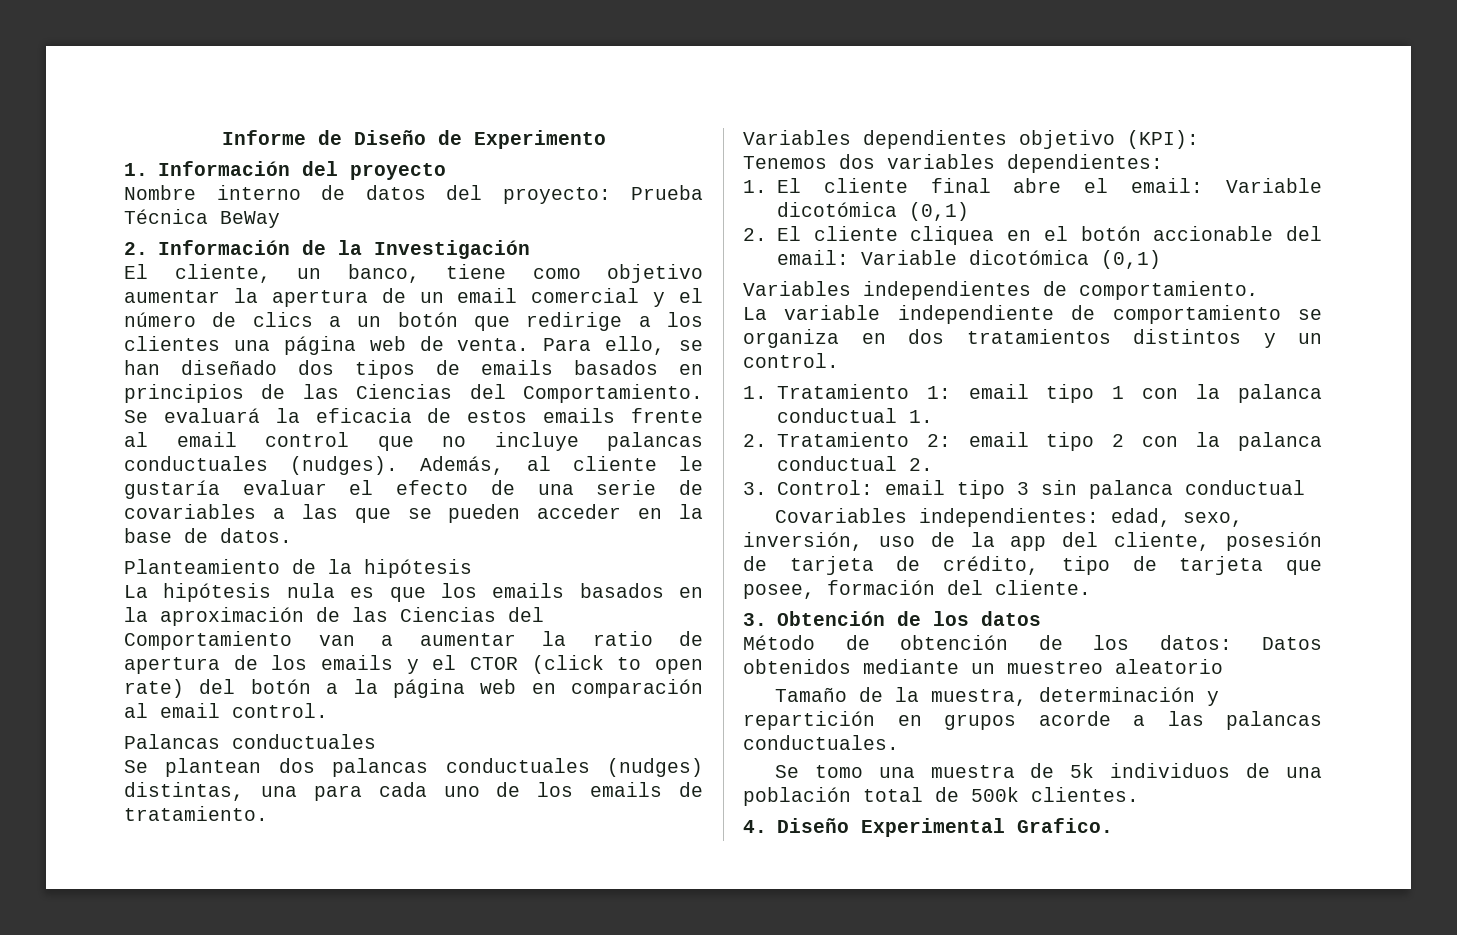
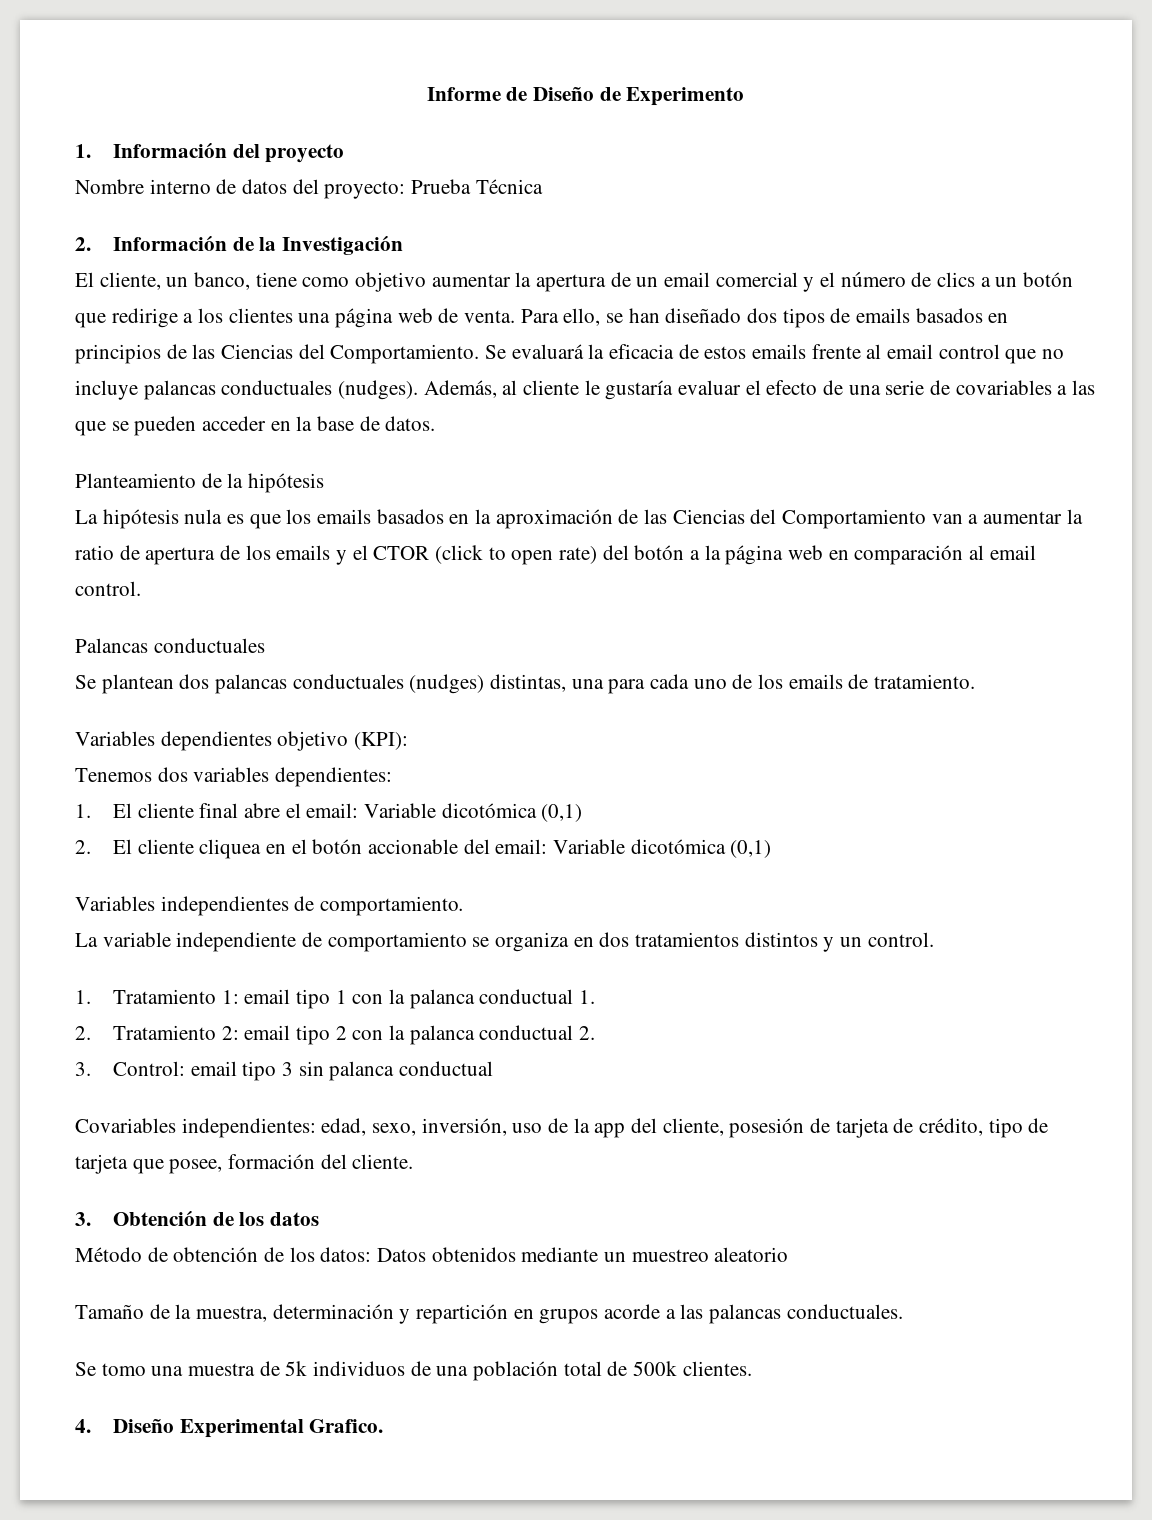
- Nombre interno de datos del proyecto: Prueba Técnica BeWay
+ Nombre interno de datos del proyecto: Prueba Técnica

